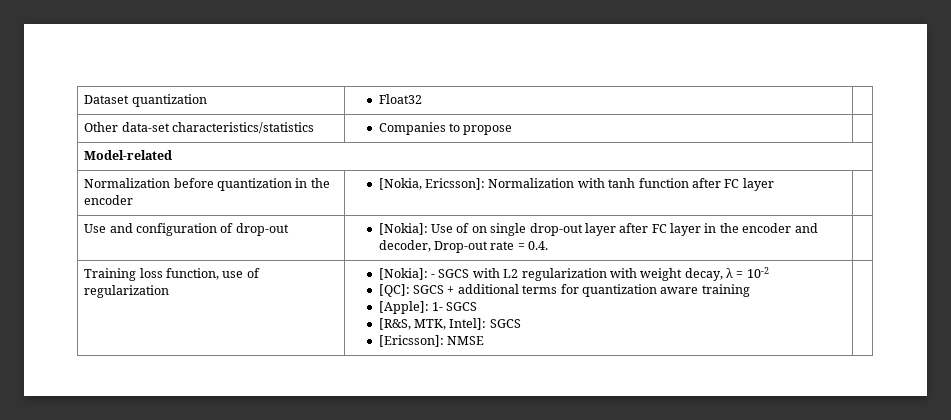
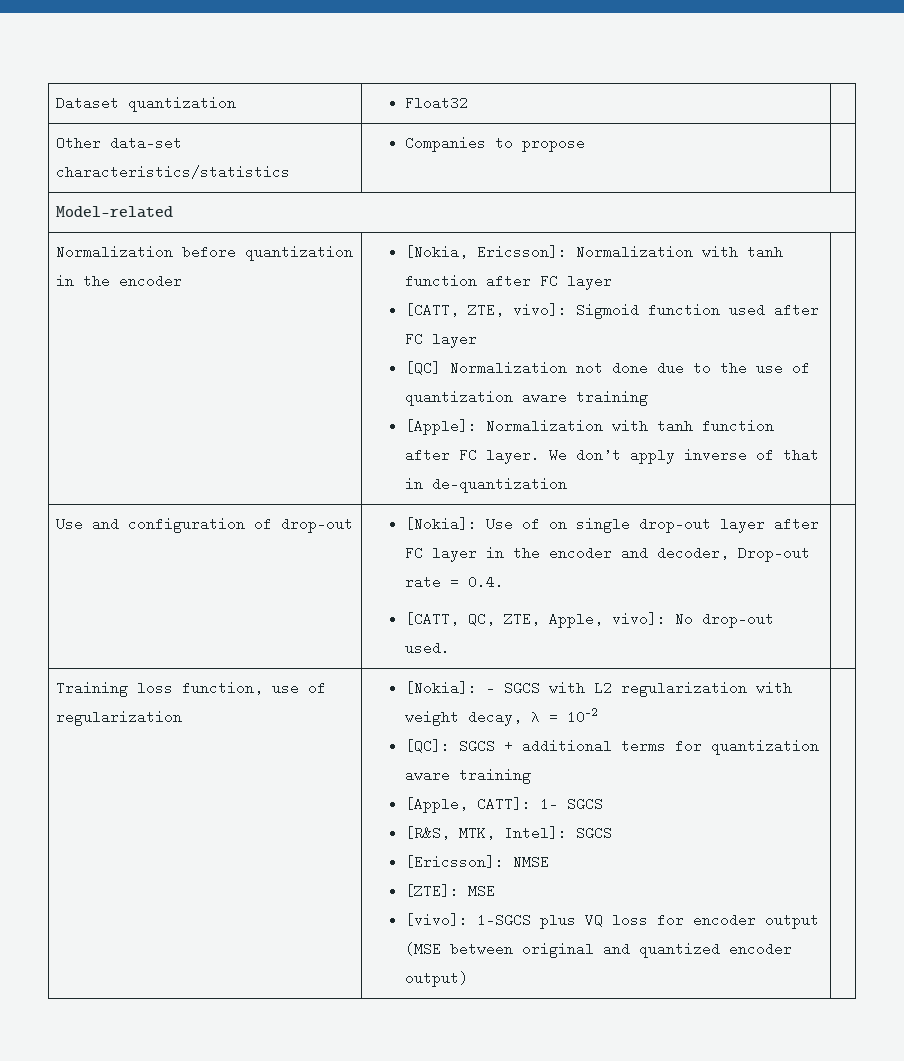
+ [CATT, ZTE, vivo]: Sigmoid function used after FC layer
+ [QC] Normalization not done due to the use of quantization aware training
+ [Apple]: Normalization with tanh function after FC layer. We don’t apply inverse of that in de-quantization
- Use and configuration of drop-out | [Nokia]: Use of on single drop-out layer after FC layer in the encoder and decoder, Drop-out rate = 0.4. |
+ Use and configuration of drop-out | [Nokia]: Use of on single drop-out layer after FC layer in the encoder and decoder, Drop-out rate = 0.4.
+ [CATT, QC, ZTE, Apple, vivo]: No drop-out used. |
- [Apple]: 1- SGCS
+ [Apple, CATT]: 1- SGCS
+ [ZTE]: MSE
+ [vivo]: 1-SGCS plus VQ loss for encoder output (MSE between original and quantized encoder output)

